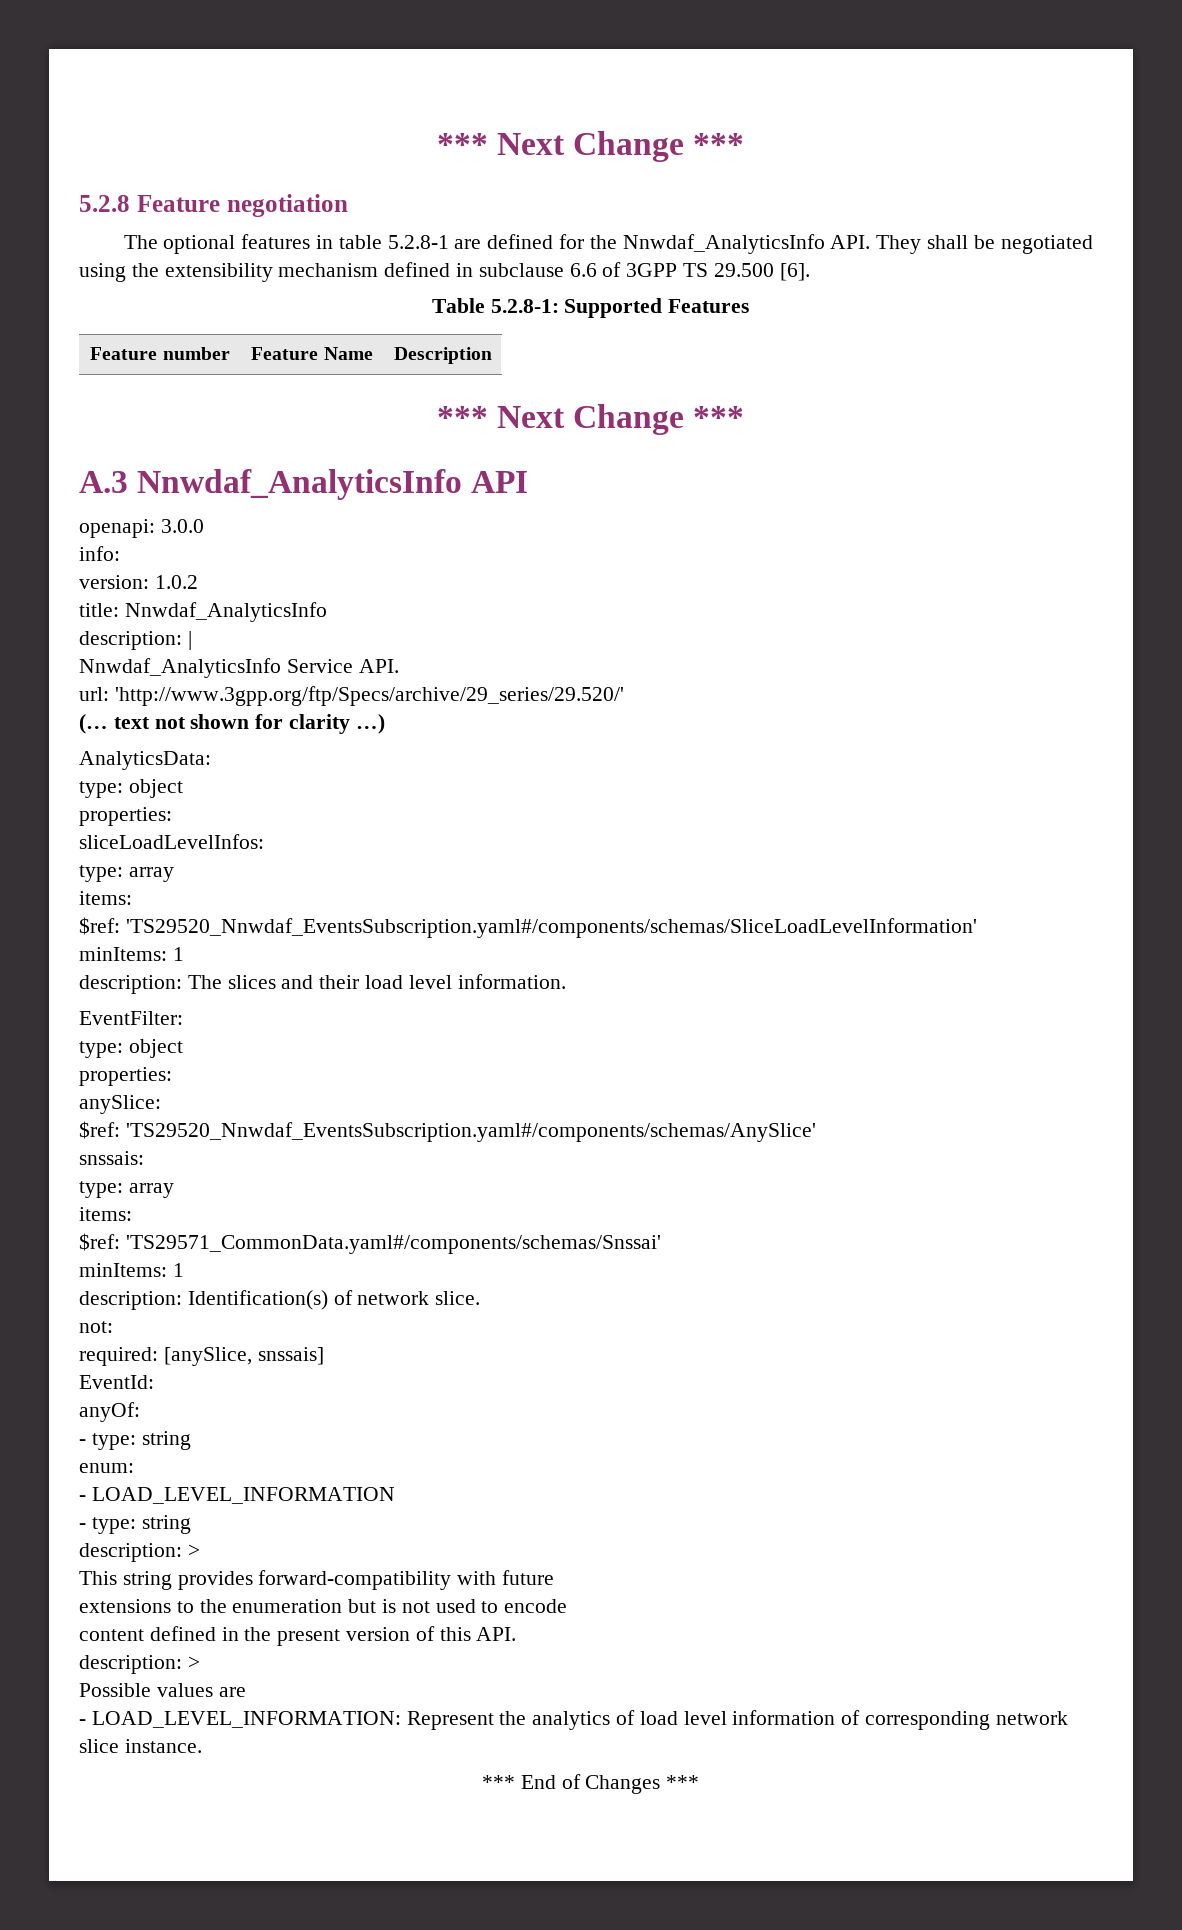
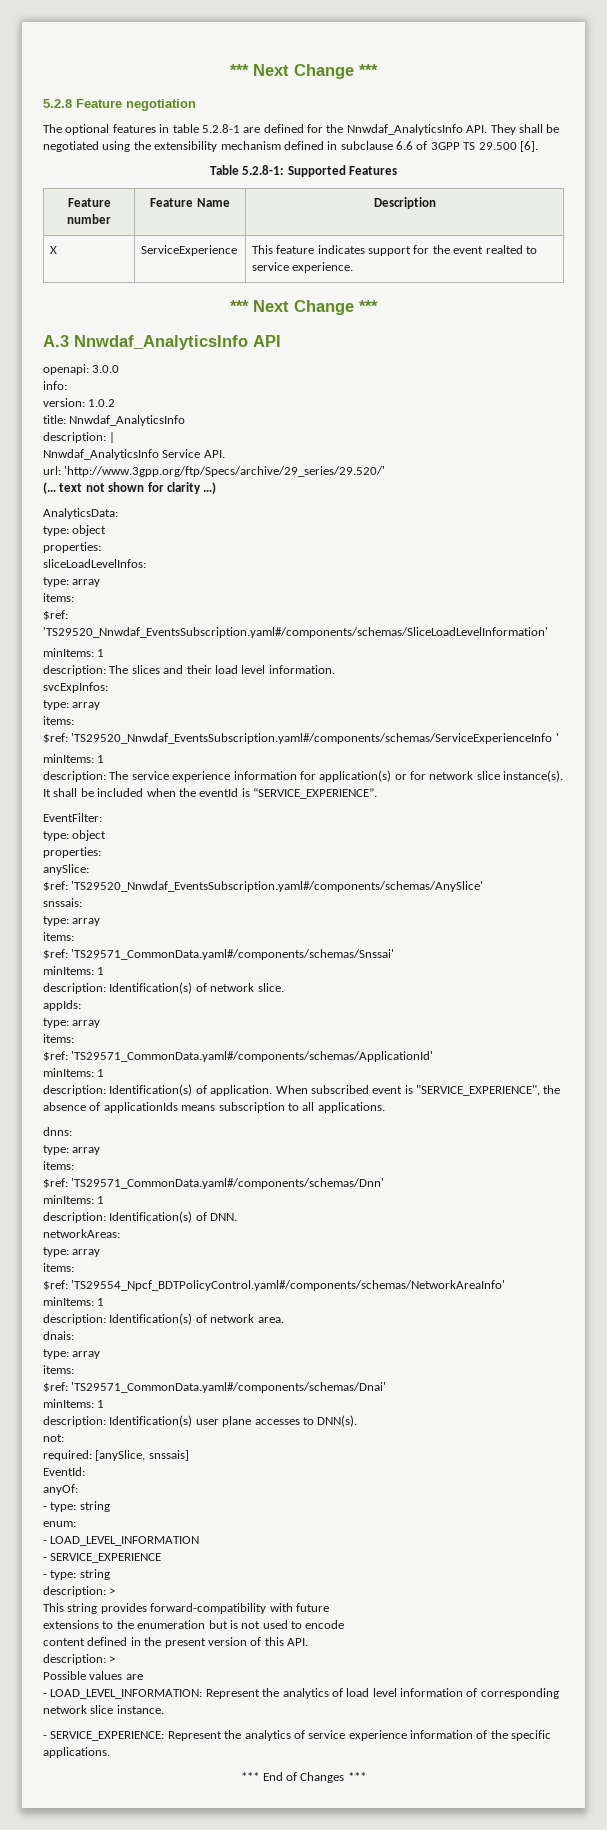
+ X | ServiceExperience | This feature indicates support for the event realted to service experience.
+ svcExpInfos:
+ type: array
+ items:
+ $ref: 'TS29520_Nnwdaf_EventsSubscription.yaml#/components/schemas/ServiceExperienceInfo '
+ minItems: 1
+ description: The service experience information for application(s) or for network slice instance(s). It shall be included when the eventId is “SERVICE_EXPERIENCE”.
+ appIds:
+ type: array
+ items:
+ $ref: 'TS29571_CommonData.yaml#/components/schemas/ApplicationId'
+ minItems: 1
+ description: Identification(s) of application. When subscribed event is "SERVICE_EXPERIENCE", the absence of applicationIds means subscription to all applications.
+ dnns:
+ type: array
+ items:
+ $ref: 'TS29571_CommonData.yaml#/components/schemas/Dnn'
+ minItems: 1
+ description: Identification(s) of DNN.
+ networkAreas:
+ type: array
+ items:
+ $ref: 'TS29554_Npcf_BDTPolicyControl.yaml#/components/schemas/NetworkAreaInfo'
+ minItems: 1
+ description: Identification(s) of network area.
+ dnais:
+ type: array
+ items:
+ $ref: 'TS29571_CommonData.yaml#/components/schemas/Dnai'
+ minItems: 1
+ description: Identification(s) user plane accesses to DNN(s).
+ - SERVICE_EXPERIENCE
+ - SERVICE_EXPERIENCE: Represent the analytics of service experience information of the specific applications.

